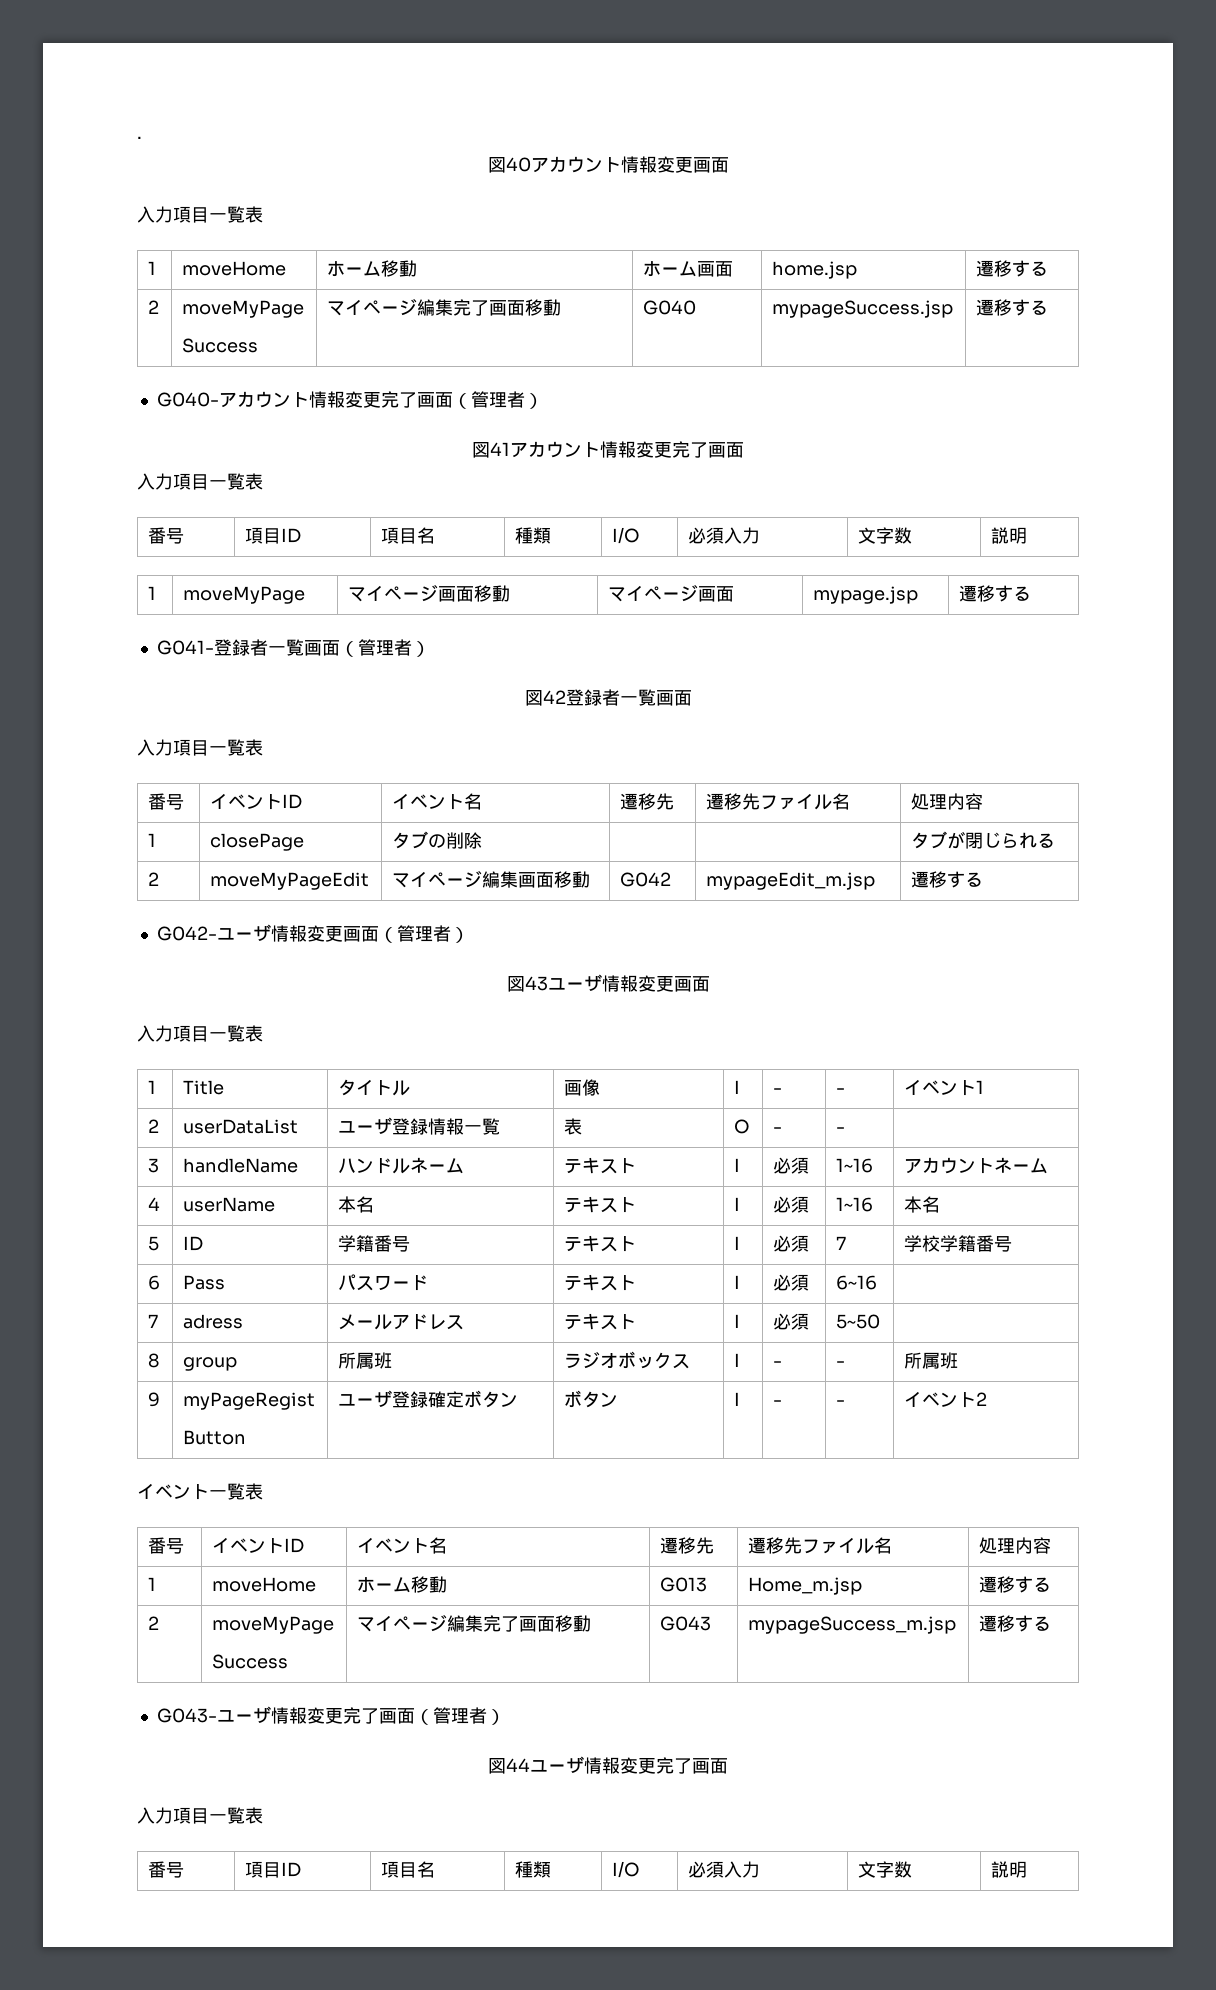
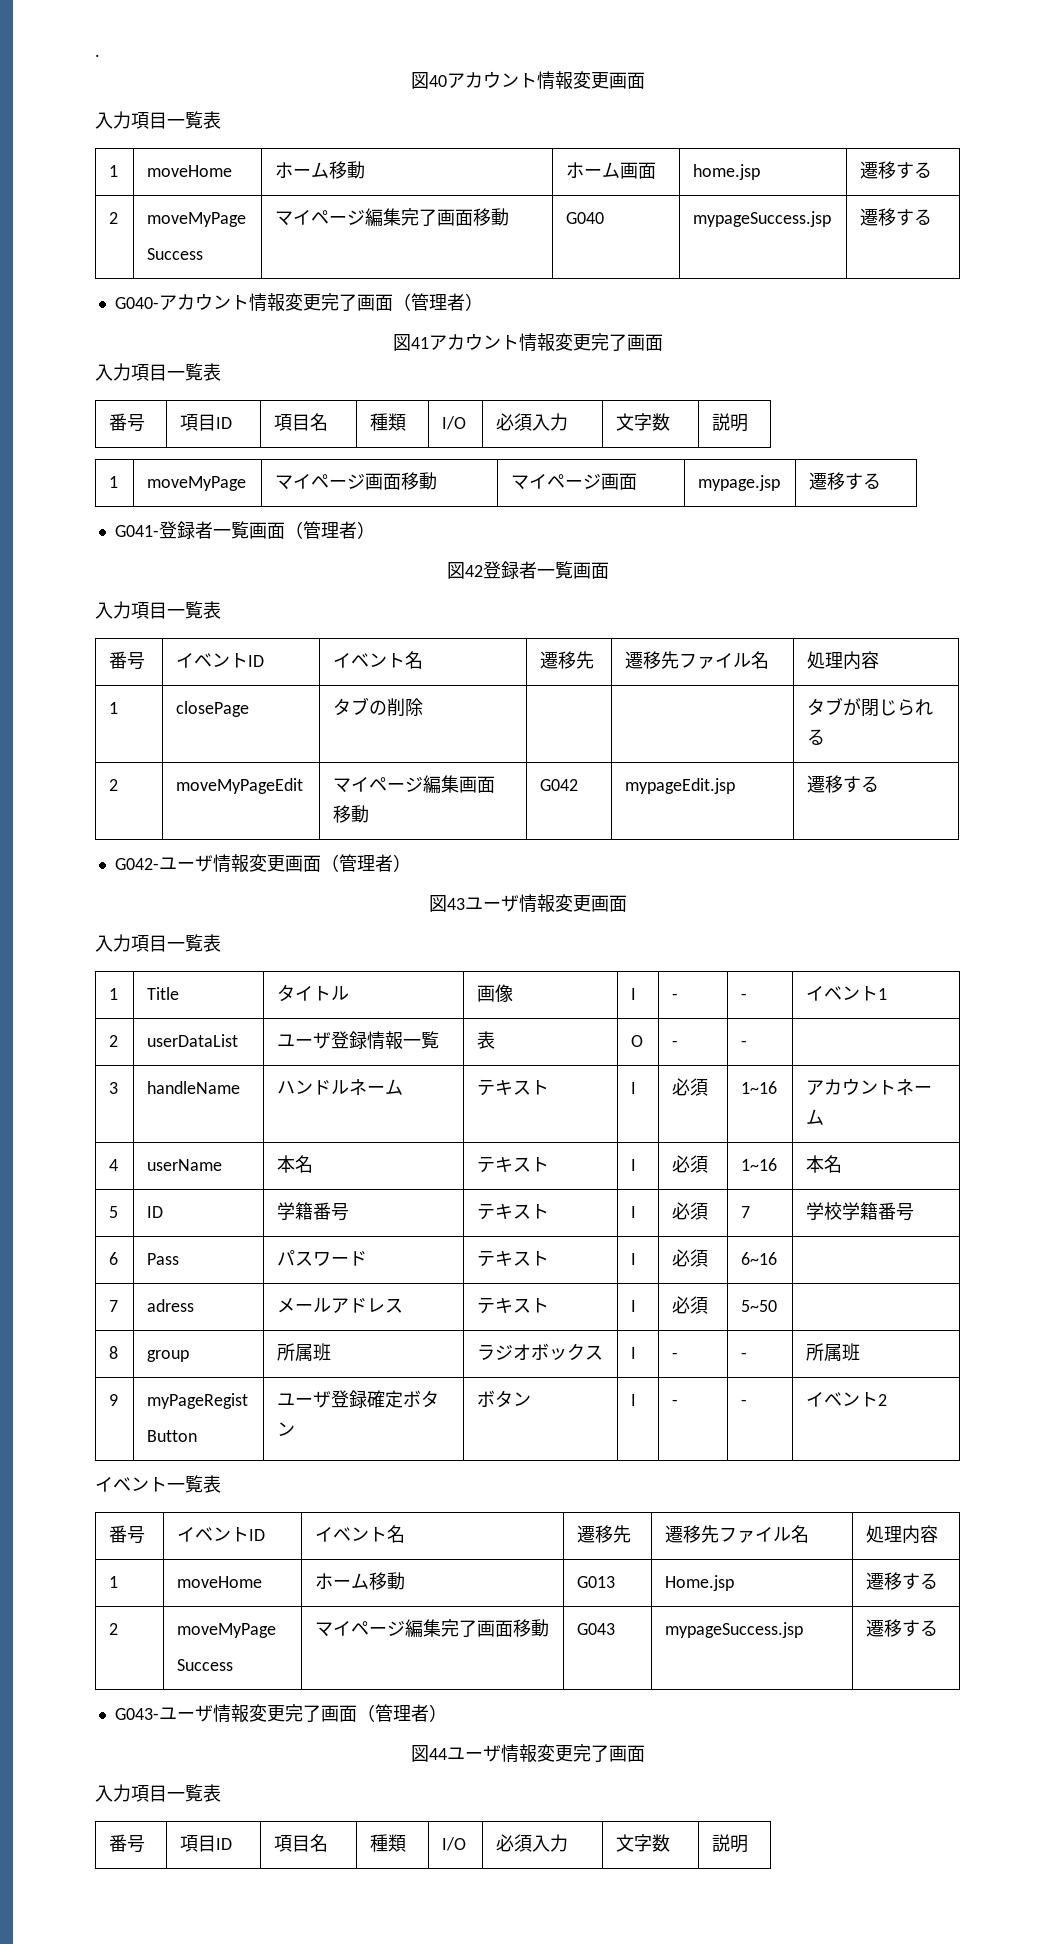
- 2 | moveMyPageEdit | マイページ編集画面移動 | G042 | mypageEdit_m.jsp | 遷移する
+ 2 | moveMyPageEdit | マイページ編集画面移動 | G042 | mypageEdit.jsp | 遷移する
- 1 | moveHome | ホーム移動 | G013 | Home_m.jsp | 遷移する
+ 1 | moveHome | ホーム移動 | G013 | Home.jsp | 遷移する
  2 | moveMyPage
- Success | マイページ編集完了画面移動 | G043 | mypageSuccess_m.jsp | 遷移する
+ Success | マイページ編集完了画面移動 | G043 | mypageSuccess.jsp | 遷移する

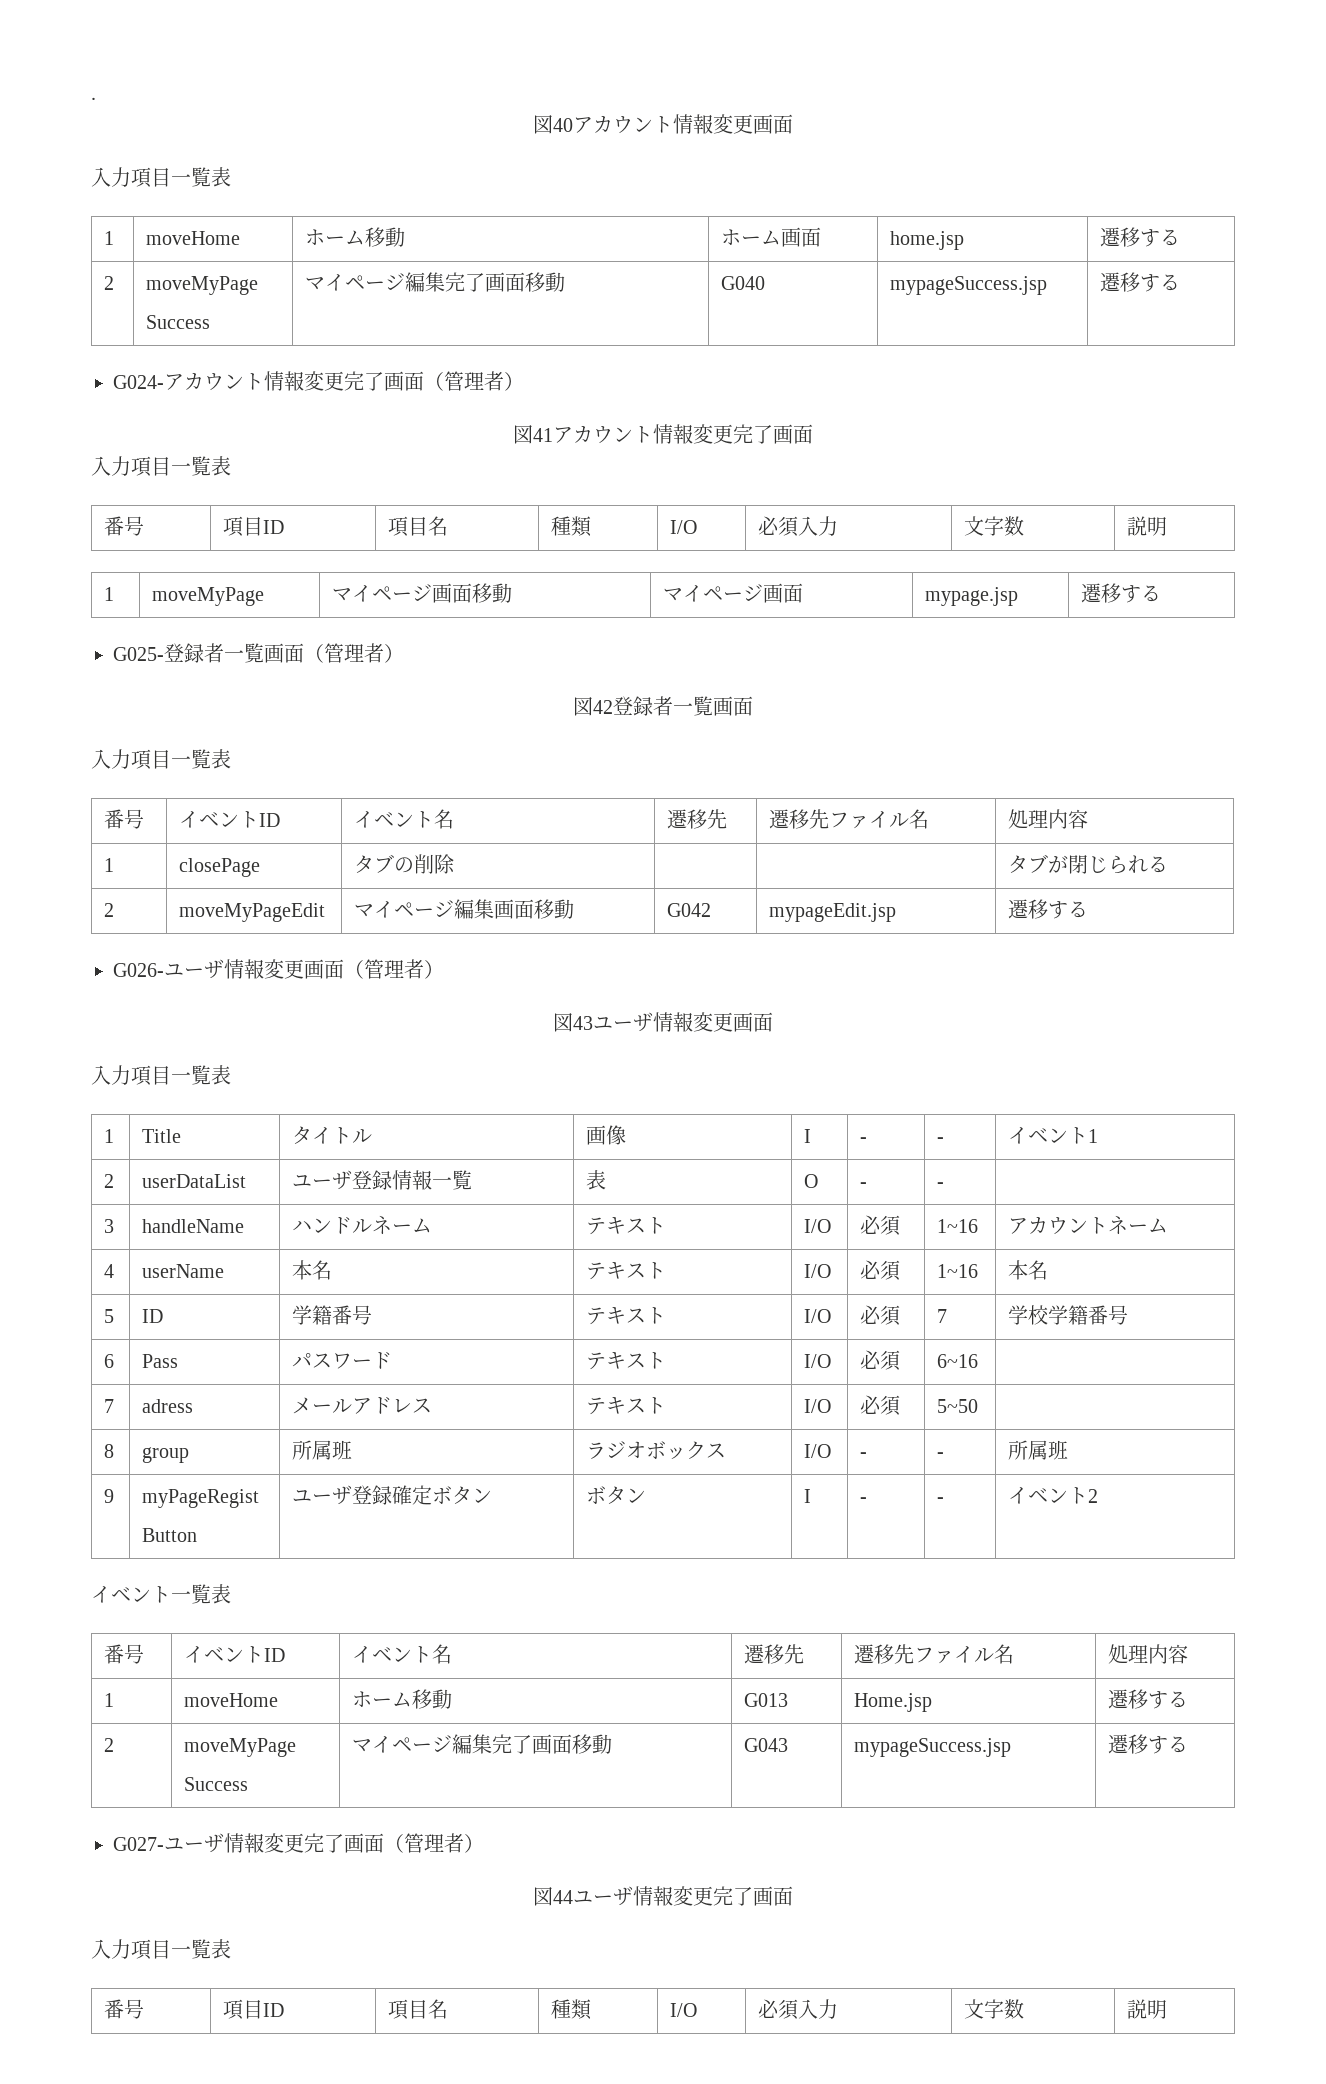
- G040-アカウント情報変更完了画面（管理者）
+ G024-アカウント情報変更完了画面（管理者）
- G041-登録者一覧画面（管理者）
+ G025-登録者一覧画面（管理者）
- G042-ユーザ情報変更画面（管理者）
+ G026-ユーザ情報変更画面（管理者）
- 3 | handleName | ハンドルネーム | テキスト | I | 必須 | 1~16 | アカウントネーム
+ 3 | handleName | ハンドルネーム | テキスト | I/O | 必須 | 1~16 | アカウントネーム
- 4 | userName | 本名 | テキスト | I | 必須 | 1~16 | 本名
+ 4 | userName | 本名 | テキスト | I/O | 必須 | 1~16 | 本名
- 5 | ID | 学籍番号 | テキスト | I | 必須 | 7 | 学校学籍番号
+ 5 | ID | 学籍番号 | テキスト | I/O | 必須 | 7 | 学校学籍番号
- 6 | Pass | パスワード | テキスト | I | 必須 | 6~16 |
+ 6 | Pass | パスワード | テキスト | I/O | 必須 | 6~16 |
- 7 | adress | メールアドレス | テキスト | I | 必須 | 5~50 |
+ 7 | adress | メールアドレス | テキスト | I/O | 必須 | 5~50 |
- 8 | group | 所属班 | ラジオボックス | I | - | - | 所属班
+ 8 | group | 所属班 | ラジオボックス | I/O | - | - | 所属班
- G043-ユーザ情報変更完了画面（管理者）
+ G027-ユーザ情報変更完了画面（管理者）

